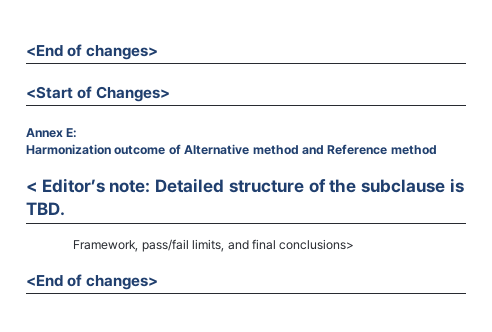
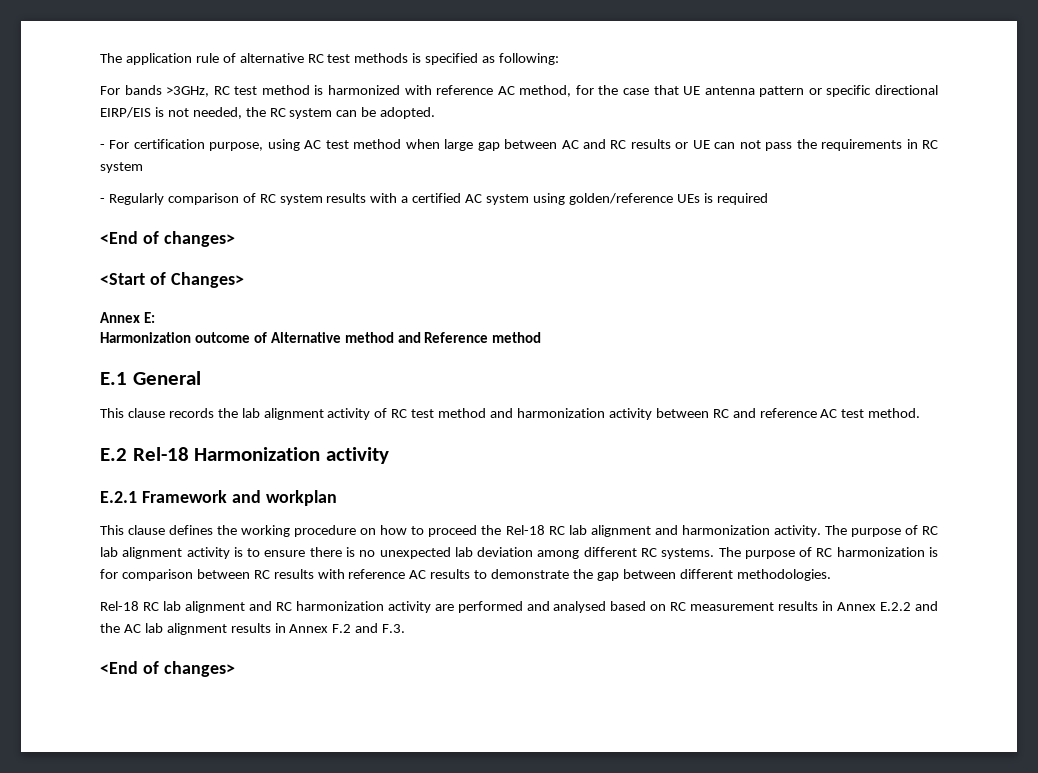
+ The application rule of alternative RC test methods is specified as following:
+ For bands >3GHz, RC test method is harmonized with reference AC method, for the case that UE antenna pattern or specific directional EIRP/EIS is not needed, the RC system can be adopted.
+ - For certification purpose, using AC test method when large gap between AC and RC results or UE can not pass the requirements in RC system
+ - Regularly comparison of RC system results with a certified AC system using golden/reference UEs is required
- < Editor’s note: Detailed structure of the subclause is TBD.
- Framework, pass/fail limits, and final conclusions>
+ E.1 General
+ This clause records the lab alignment activity of RC test method and harmonization activity between RC and reference AC test method.
+ E.2 Rel-18 Harmonization activity
+ E.2.1 Framework and workplan
+ This clause defines the working procedure on how to proceed the Rel-18 RC lab alignment and harmonization activity. The purpose of RC lab alignment activity is to ensure there is no unexpected lab deviation among different RC systems. The purpose of RC harmonization is for comparison between RC results with reference AC results to demonstrate the gap between different methodologies.
+ Rel-18 RC lab alignment and RC harmonization activity are performed and analysed based on RC measurement results in Annex E.2.2 and the AC lab alignment results in Annex F.2 and F.3.

